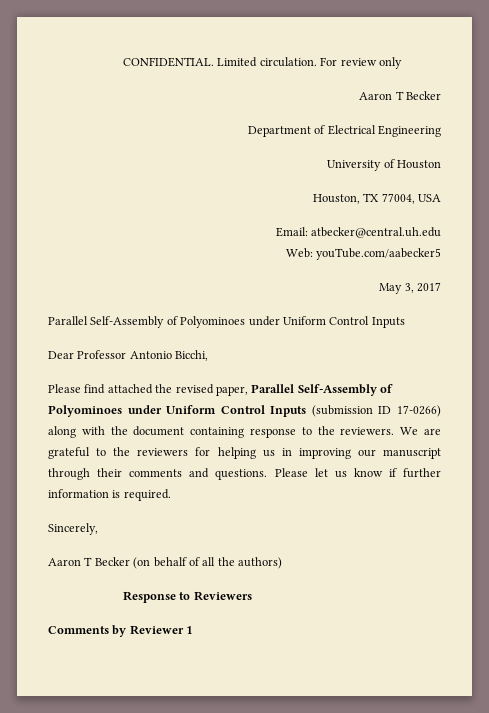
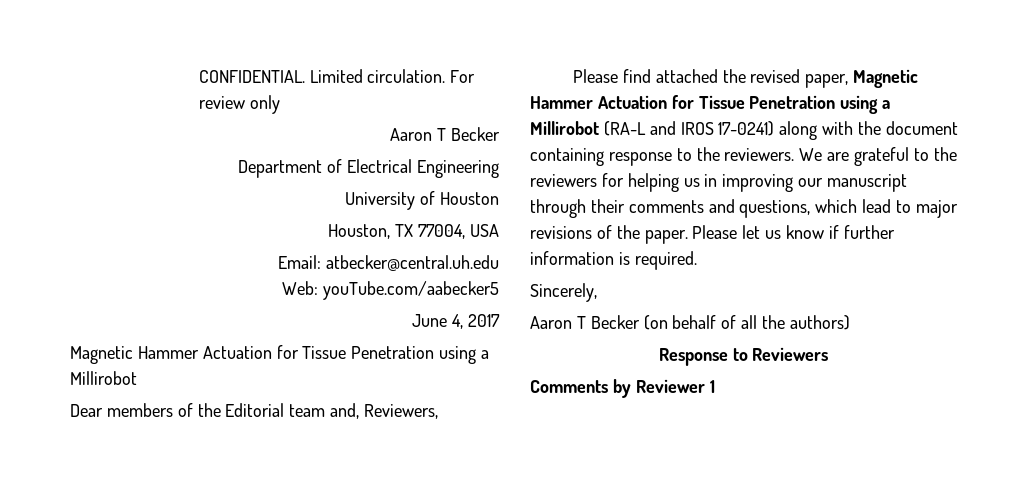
- May 3, 2017
- Parallel Self-Assembly of Polyominoes under Uniform Control Inputs
- Dear Professor Antonio Bicchi,
+ June 4, 2017
+ Magnetic Hammer Actuation for Tissue Penetration using a Millirobot
+ Dear members of the Editorial team and, Reviewers,
- Please find attached the revised paper, Parallel Self-Assembly of Polyominoes under Uniform Control Inputs (submission ID 17-0266) along with the document containing response to the reviewers.
+ Please find attached the revised paper, Magnetic Hammer Actuation for Tissue Penetration using a Millirobot (RA-L and IROS 17-0241) along with the document containing response to the reviewers.
- We are grateful to the reviewers for helping us in improving our manuscript through their comments and questions.
+ We are grateful to the reviewers for helping us in improving our manuscript through their comments and questions, which lead to major revisions of the paper.

